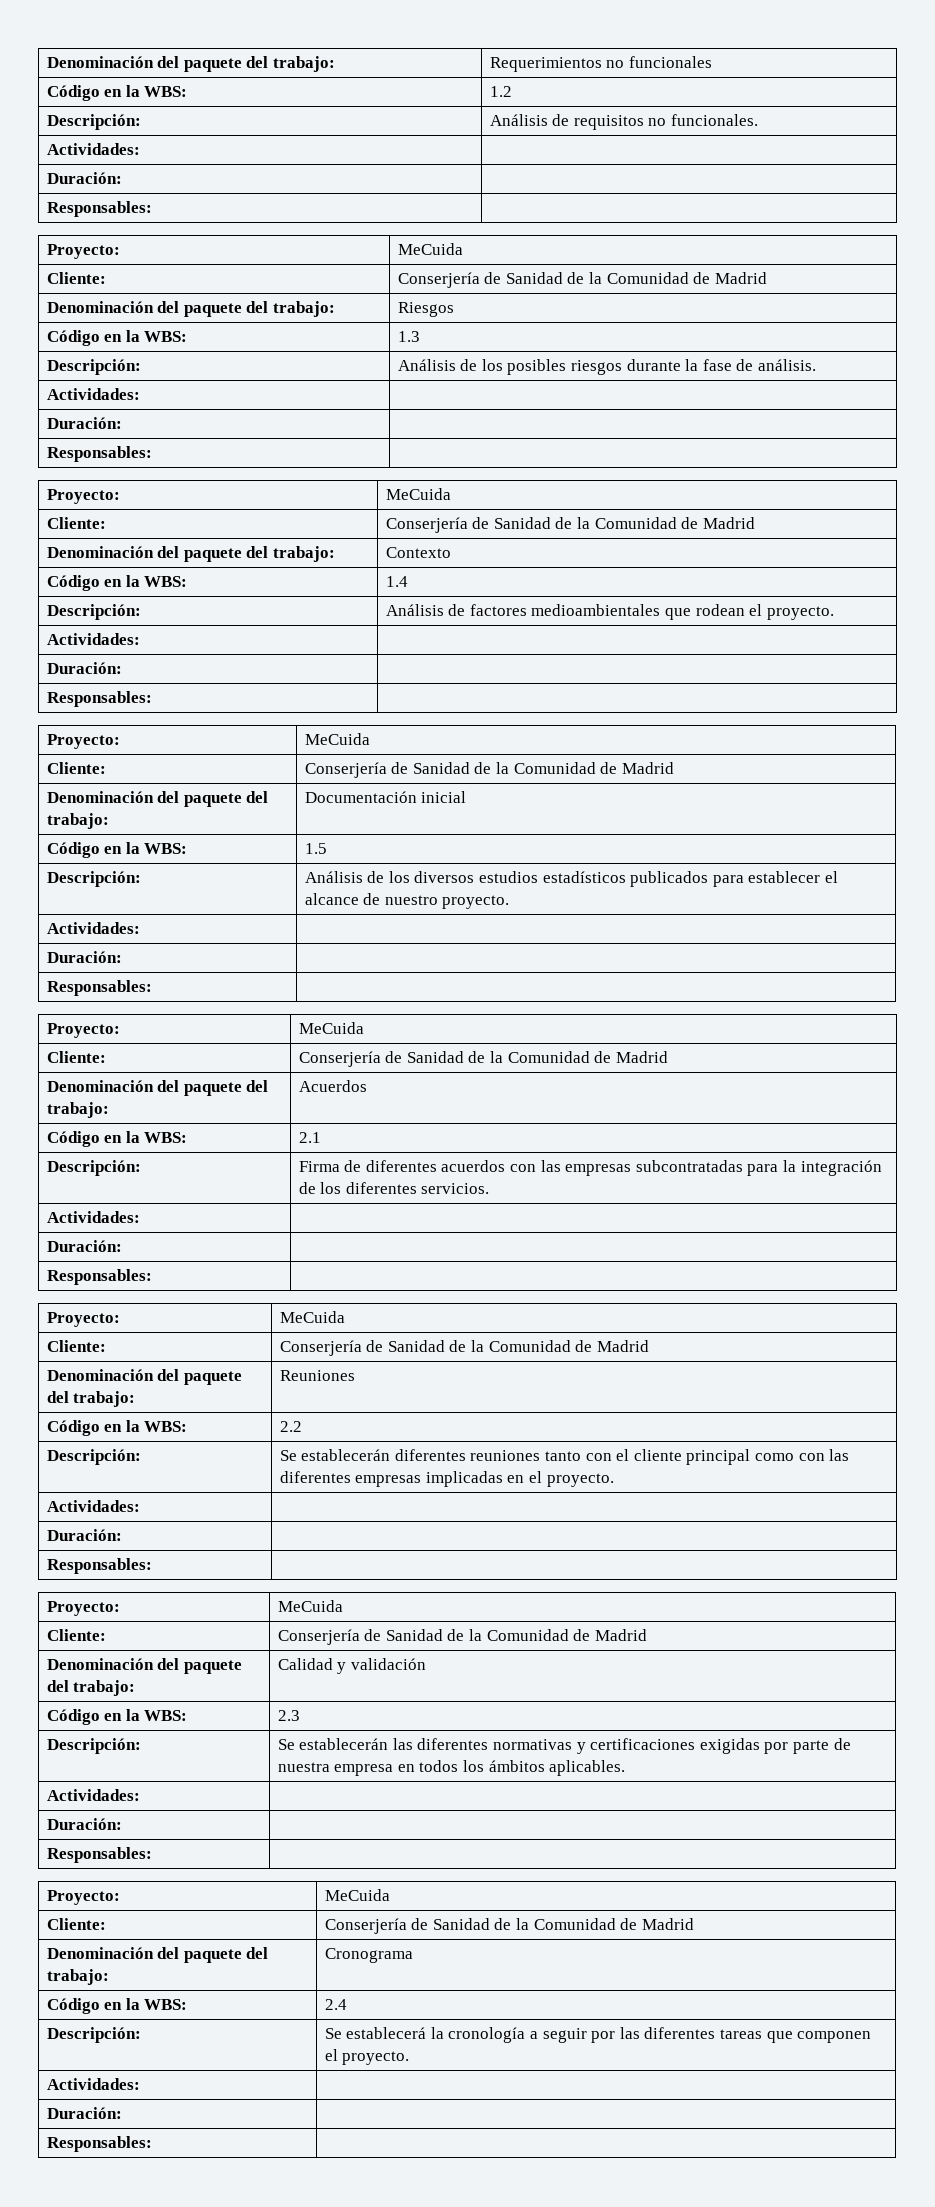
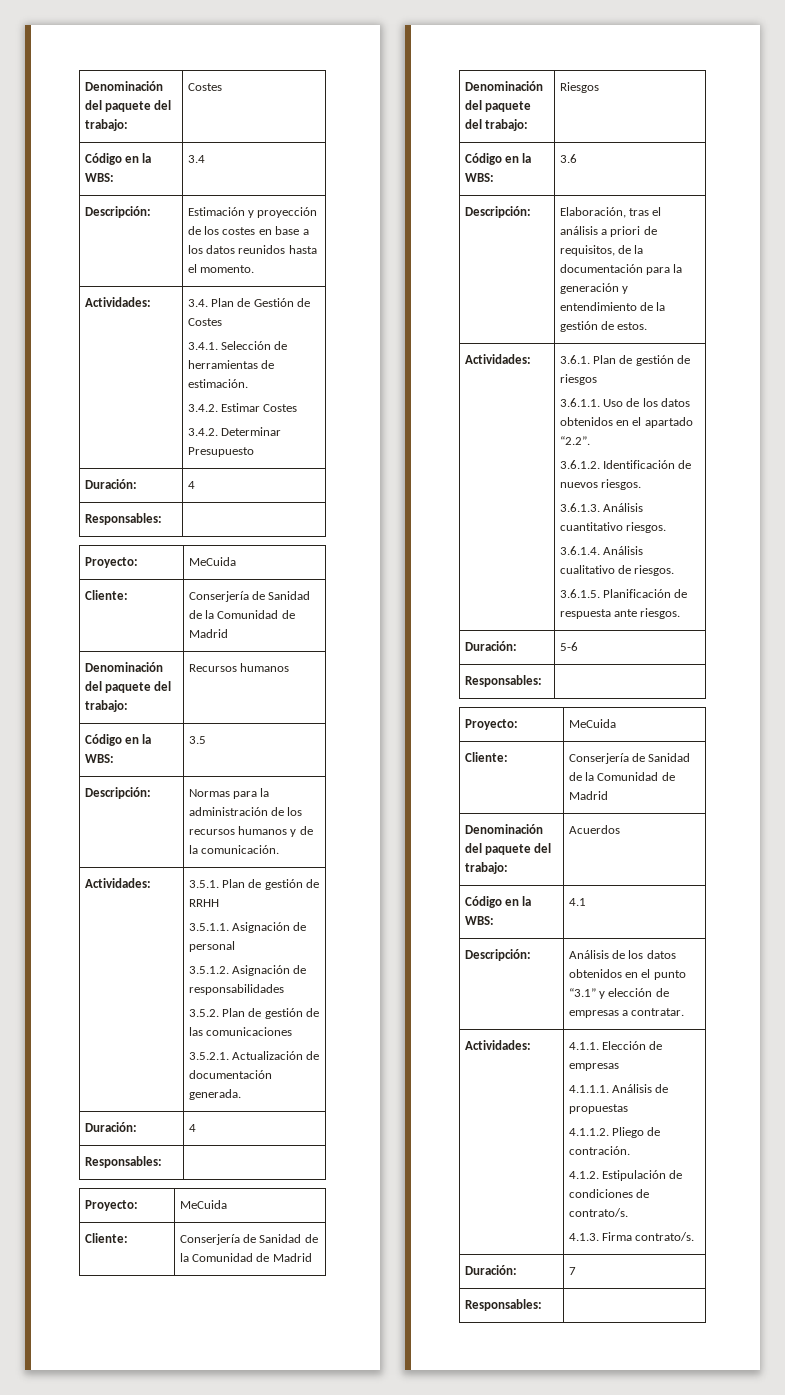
- Denominación del paquete del trabajo: | Requerimientos no funcionales
- Código en la WBS: | 1.2
- Descripción: | Análisis de requisitos no funcionales.
- Actividades: |
- Duración: |
+ Denominación del paquete del trabajo: | Costes
+ Código en la WBS: | 3.4
+ Descripción: | Estimación y proyección de los costes en base a los datos reunidos hasta el momento.
+ Actividades: | 3.4. Plan de Gestión de Costes
+ 3.4.1. Selección de herramientas de estimación.
+ 3.4.2. Estimar Costes
+ 3.4.2. Determinar Presupuesto
+ Duración: | 4
+ Responsables: |
+ Proyecto: | MeCuida
+ Cliente: | Conserjería de Sanidad de la Comunidad de Madrid
+ Denominación del paquete del trabajo: | Recursos humanos
+ Código en la WBS: | 3.5
+ Descripción: | Normas para la administración de los recursos humanos y de la comunicación.
+ Actividades: | 3.5.1. Plan de gestión de RRHH
+ 3.5.1.1. Asignación de personal
+ 3.5.1.2. Asignación de responsabilidades
+ 3.5.2. Plan de gestión de las comunicaciones
+ 3.5.2.1. Actualización de documentación generada.
+ Duración: | 4
- Código en la WBS: | 1.3
- Descripción: | Análisis de los posibles riesgos durante la fase de análisis.
- Actividades: |
- Duración: |
- Responsables: |
- Proyecto: | MeCuida
- Cliente: | Conserjería de Sanidad de la Comunidad de Madrid
- Denominación del paquete del trabajo: | Contexto
- Código en la WBS: | 1.4
- Descripción: | Análisis de factores medioambientales que rodean el proyecto.
- Actividades: |
- Duración: |
- Responsables: |
- Proyecto: | MeCuida
- Cliente: | Conserjería de Sanidad de la Comunidad de Madrid
- Denominación del paquete del trabajo: | Documentación inicial
- Código en la WBS: | 1.5
- Descripción: | Análisis de los diversos estudios estadísticos publicados para establecer el alcance de nuestro proyecto.
- Actividades: |
- Duración: |
+ Código en la WBS: | 3.6
+ Descripción: | Elaboración, tras el análisis a priori de requisitos, de la documentación para la generación y entendimiento de la gestión de estos.
+ Actividades: | 3.6.1. Plan de gestión de riesgos
+ 3.6.1.1. Uso de los datos obtenidos en el apartado “2.2”.
+ 3.6.1.2. Identificación de nuevos riesgos.
+ 3.6.1.3. Análisis cuantitativo riesgos.
+ 3.6.1.4. Análisis cualitativo de riesgos.
+ 3.6.1.5. Planificación de respuesta ante riesgos.
+ Duración: | 5-6
- Código en la WBS: | 2.1
- Descripción: | Firma de diferentes acuerdos con las empresas subcontratadas para la integración de los diferentes servicios.
- Actividades: |
- Duración: |
- Responsables: |
- Proyecto: | MeCuida
- Cliente: | Conserjería de Sanidad de la Comunidad de Madrid
- Denominación del paquete del trabajo: | Reuniones
- Código en la WBS: | 2.2
- Descripción: | Se establecerán diferentes reuniones tanto con el cliente principal como con las diferentes empresas implicadas en el proyecto.
- Actividades: |
- Duración: |
- Responsables: |
- Proyecto: | MeCuida
- Cliente: | Conserjería de Sanidad de la Comunidad de Madrid
- Denominación del paquete del trabajo: | Calidad y validación
- Código en la WBS: | 2.3
- Descripción: | Se establecerán las diferentes normativas y certificaciones exigidas por parte de nuestra empresa en todos los ámbitos aplicables.
- Actividades: |
- Duración: |
- Responsables: |
- Proyecto: | MeCuida
- Cliente: | Conserjería de Sanidad de la Comunidad de Madrid
- Denominación del paquete del trabajo: | Cronograma
- Código en la WBS: | 2.4
- Descripción: | Se establecerá la cronología a seguir por las diferentes tareas que componen el proyecto.
- Actividades: |
- Duración: |
+ Código en la WBS: | 4.1
+ Descripción: | Análisis de los datos obtenidos en el punto “3.1” y elección de empresas a contratar.
+ Actividades: | 4.1.1. Elección de empresas
+ 4.1.1.1. Análisis de propuestas
+ 4.1.1.2. Pliego de contración.
+ 4.1.2. Estipulación de condiciones de contrato/s.
+ 4.1.3. Firma contrato/s.
+ Duración: | 7

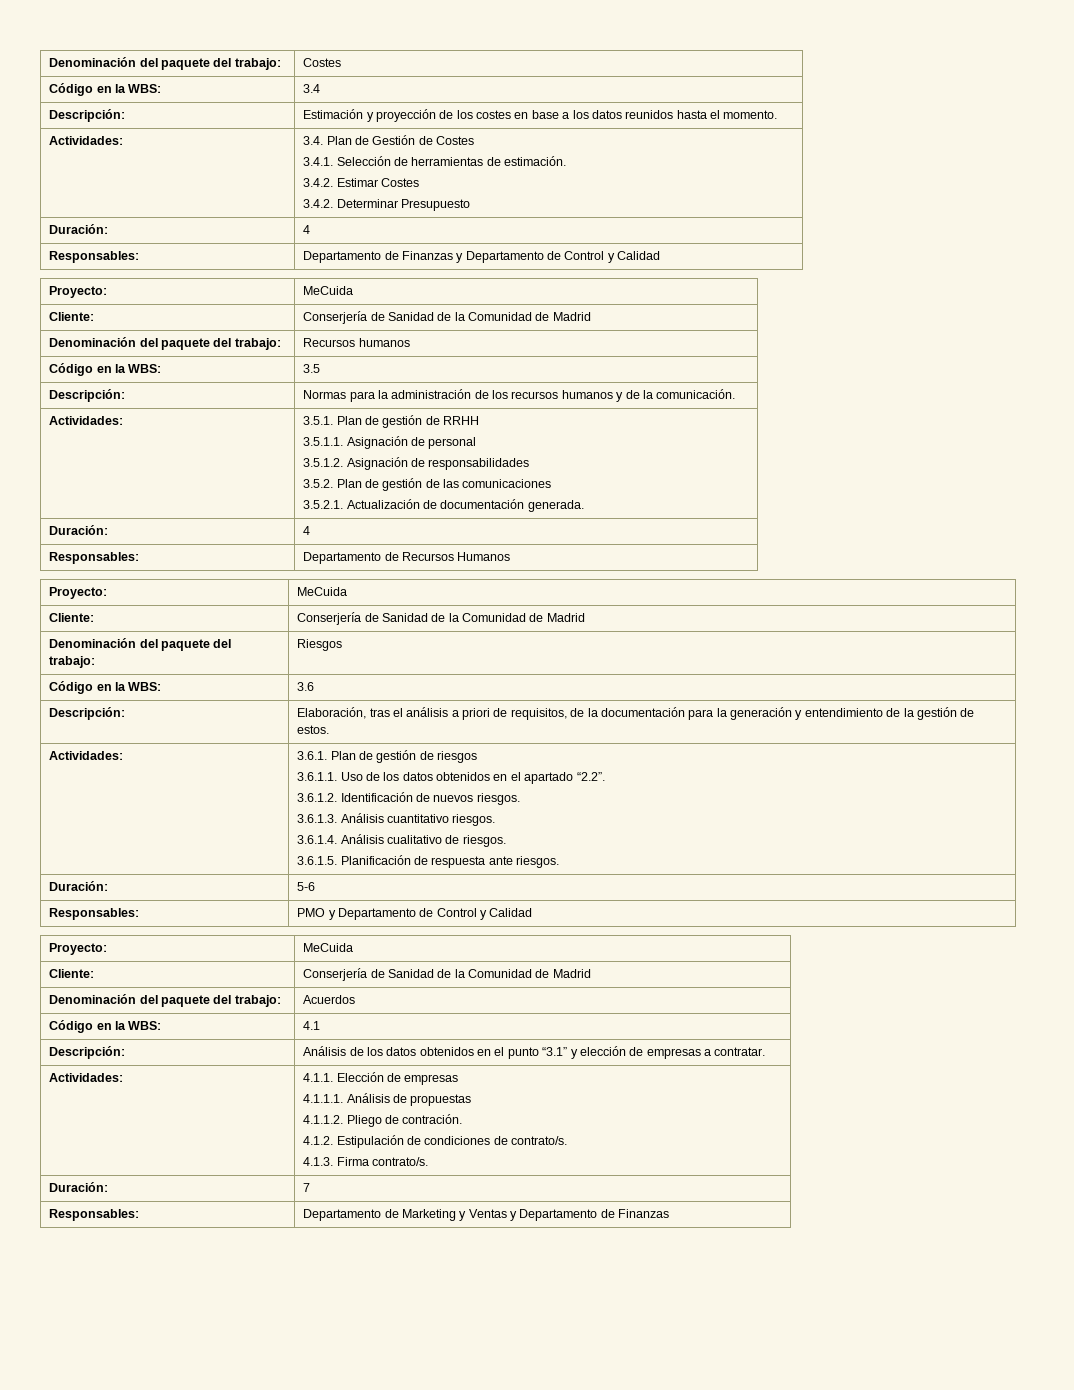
  Actividades: | 3.4. Plan de Gestión de Costes
  3.4.1. Selección de herramientas de estimación.
  3.4.2. Estimar Costes
  3.4.2. Determinar Presupuesto
  Duración: | 4
- Responsables: |
+ Responsables: | Departamento de Finanzas y Departamento de Control y Calidad
  Actividades: | 3.5.1. Plan de gestión de RRHH
  3.5.1.1. Asignación de personal
  3.5.1.2. Asignación de responsabilidades
  3.5.2. Plan de gestión de las comunicaciones
  3.5.2.1. Actualización de documentación generada.
  Duración: | 4
- Responsables: |
+ Responsables: | Departamento de Recursos Humanos
  Duración: | 5-6
- Responsables: |
+ Responsables: | PMO y Departamento de Control y Calidad
  Duración: | 7
- Responsables: |
+ Responsables: | Departamento de Marketing y Ventas y Departamento de Finanzas

